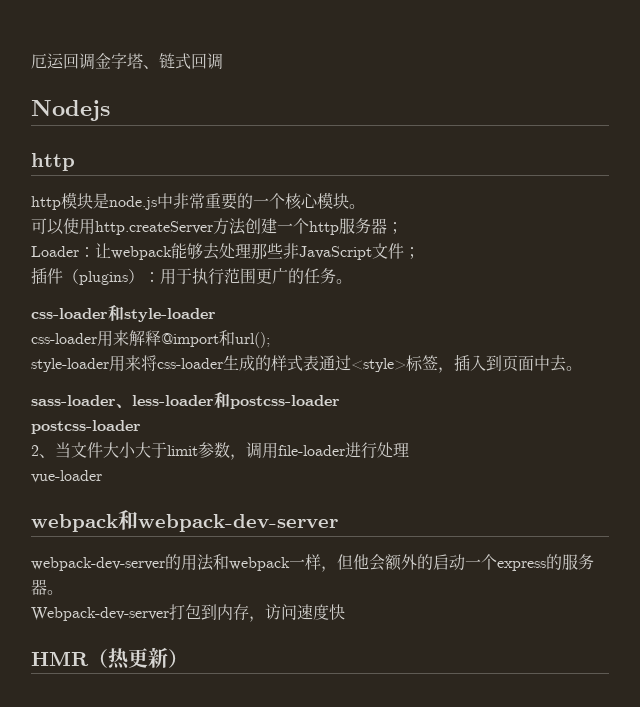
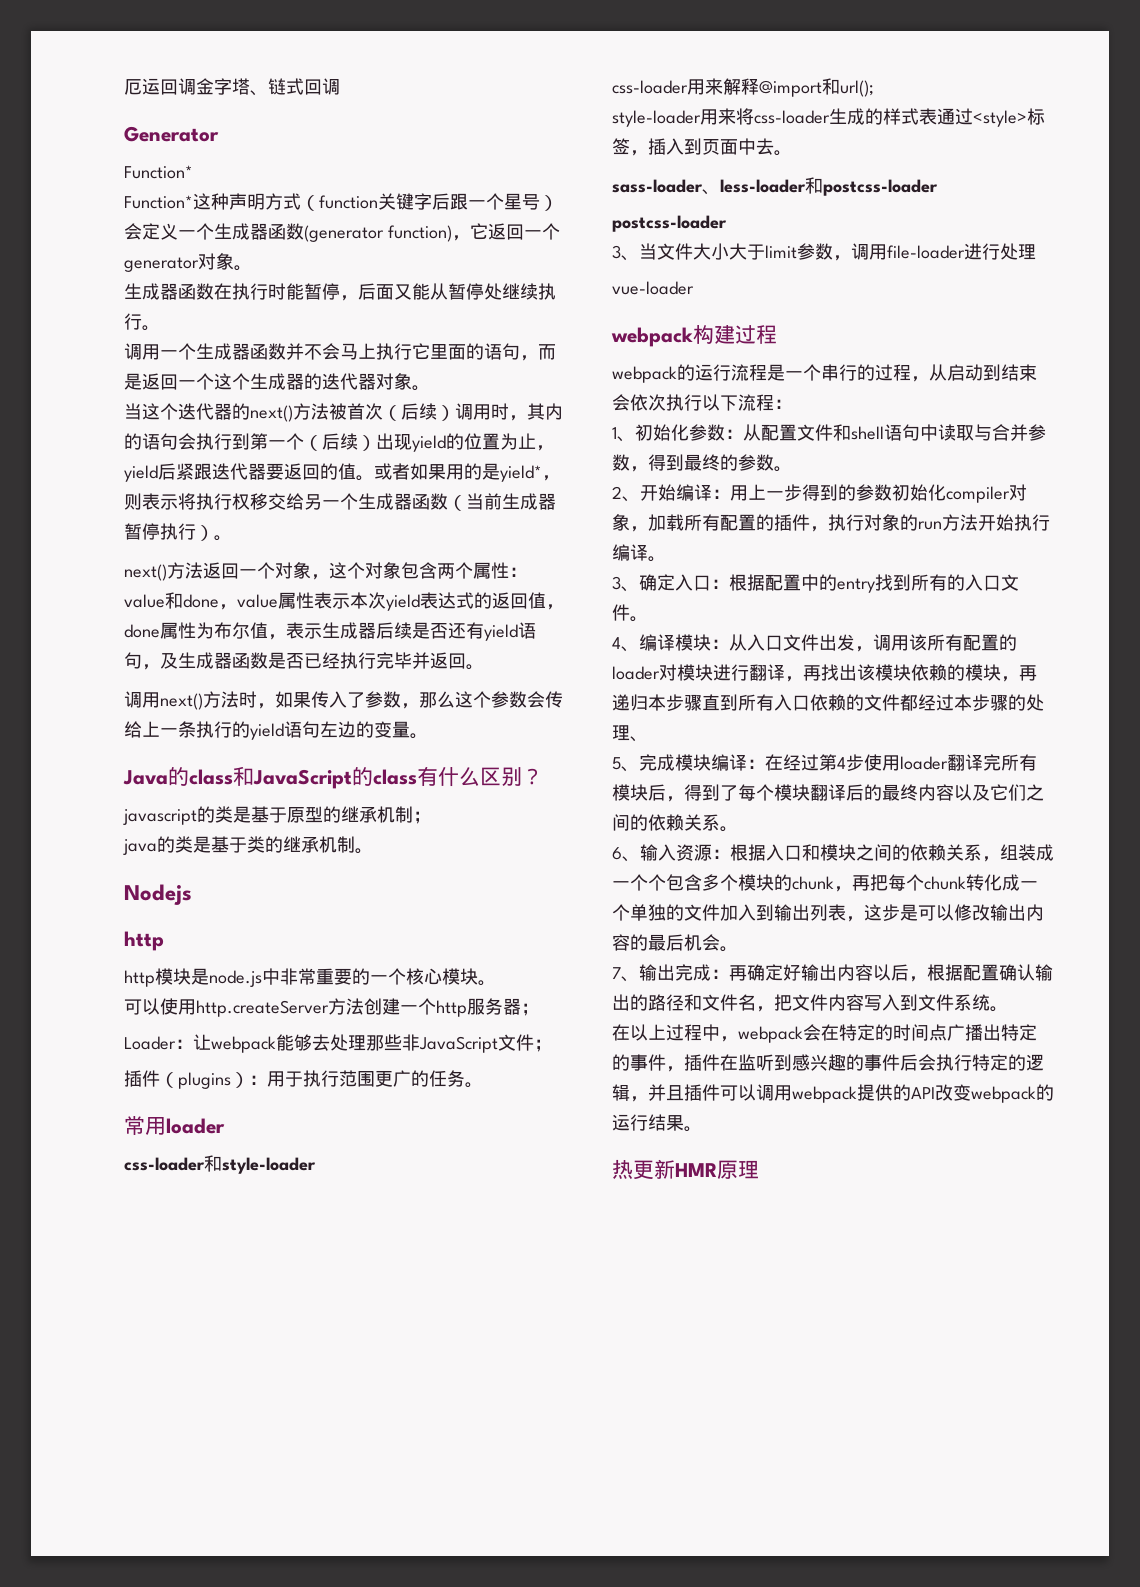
+ Generator
+ Function*
+ Function*这种声明方式（function关键字后跟一个星号）会定义一个生成器函数(generator function)，它返回一个generator对象。
+ 生成器函数在执行时能暂停，后面又能从暂停处继续执行。
+ 调用一个生成器函数并不会马上执行它里面的语句，而是返回一个这个生成器的迭代器对象。
+ 当这个迭代器的next()方法被首次（后续）调用时，其内的语句会执行到第一个（后续）出现yield的位置为止，yield后紧跟迭代器要返回的值。或者如果用的是yield*，则表示将执行权移交给另一个生成器函数（当前生成器暂停执行）。
+ next()方法返回一个对象，这个对象包含两个属性：value和done，value属性表示本次yield表达式的返回值，done属性为布尔值，表示生成器后续是否还有yield语句，及生成器函数是否已经执行完毕并返回。
+ 调用next()方法时，如果传入了参数，那么这个参数会传给上一条执行的yield语句左边的变量。
+ Java的class和JavaScript的class有什么区别？
+ javascript的类是基于原型的继承机制；
+ java的类是基于类的继承机制。
+ 常用loader
- 2、当文件大小大于limit参数，调用file-loader进行处理
+ 3、当文件大小大于limit参数，调用file-loader进行处理
- webpack和webpack-dev-server
- webpack-dev-server的用法和webpack一样，但他会额外的启动一个express的服务器。
- Webpack-dev-server打包到内存，访问速度快
- HMR（热更新）
+ webpack构建过程
+ webpack的运行流程是一个串行的过程，从启动到结束会依次执行以下流程：
+ 1、初始化参数：从配置文件和shell语句中读取与合并参数，得到最终的参数。
+ 2、开始编译：用上一步得到的参数初始化compiler对象，加载所有配置的插件，执行对象的run方法开始执行编译。
+ 3、确定入口：根据配置中的entry找到所有的入口文件。
+ 4、编译模块：从入口文件出发，调用该所有配置的loader对模块进行翻译，再找出该模块依赖的模块，再递归本步骤直到所有入口依赖的文件都经过本步骤的处理、
+ 5、完成模块编译：在经过第4步使用loader翻译完所有模块后，得到了每个模块翻译后的最终内容以及它们之间的依赖关系。
+ 6、输入资源：根据入口和模块之间的依赖关系，组装成一个个包含多个模块的chunk，再把每个chunk转化成一个单独的文件加入到输出列表，这步是可以修改输出内容的最后机会。
+ 7、输出完成：再确定好输出内容以后，根据配置确认输出的路径和文件名，把文件内容写入到文件系统。
+ 在以上过程中，webpack会在特定的时间点广播出特定的事件，插件在监听到感兴趣的事件后会执行特定的逻辑，并且插件可以调用webpack提供的API改变webpack的运行结果。
+ 热更新HMR原理

